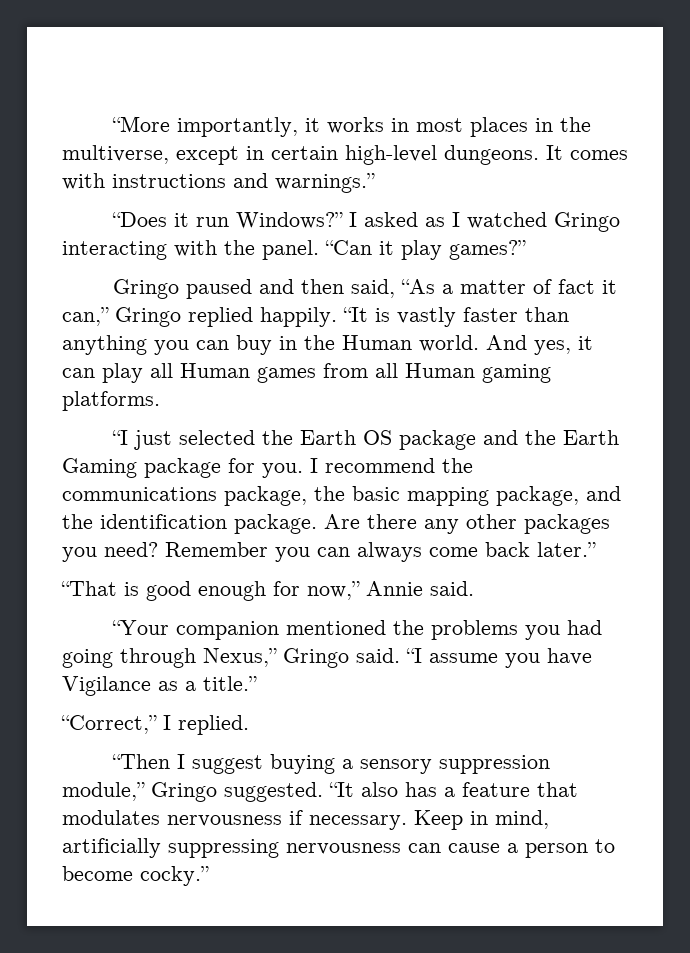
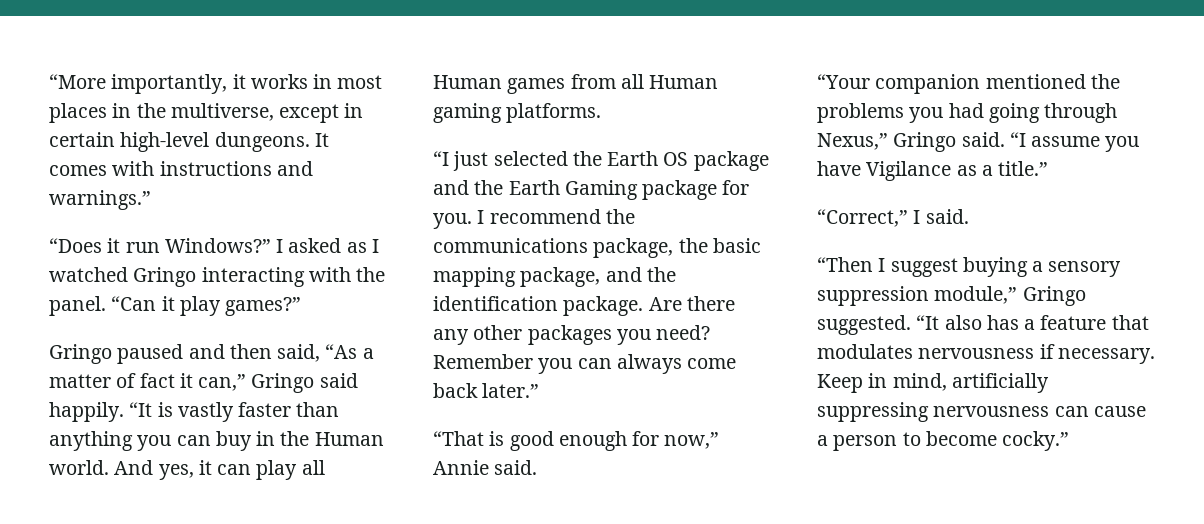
- Gringo paused and then said, “As a matter of fact it can,” Gringo replied happily.
+ Gringo paused and then said, “As a matter of fact it can,” Gringo said happily.
- “Correct,” I replied.
+ “Correct,” I said.

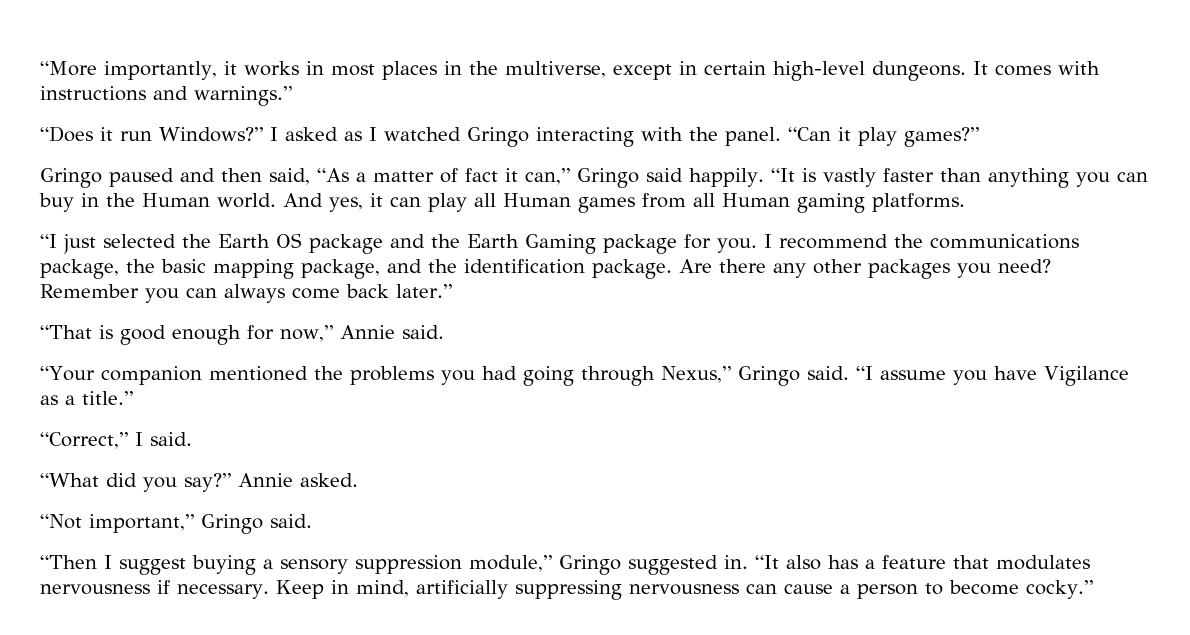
+ “What did you say?” Annie asked.
+ “Not important,” Gringo said.
- “Then I suggest buying a sensory suppression module,” Gringo suggested.
+ “Then I suggest buying a sensory suppression module,” Gringo suggested in.

